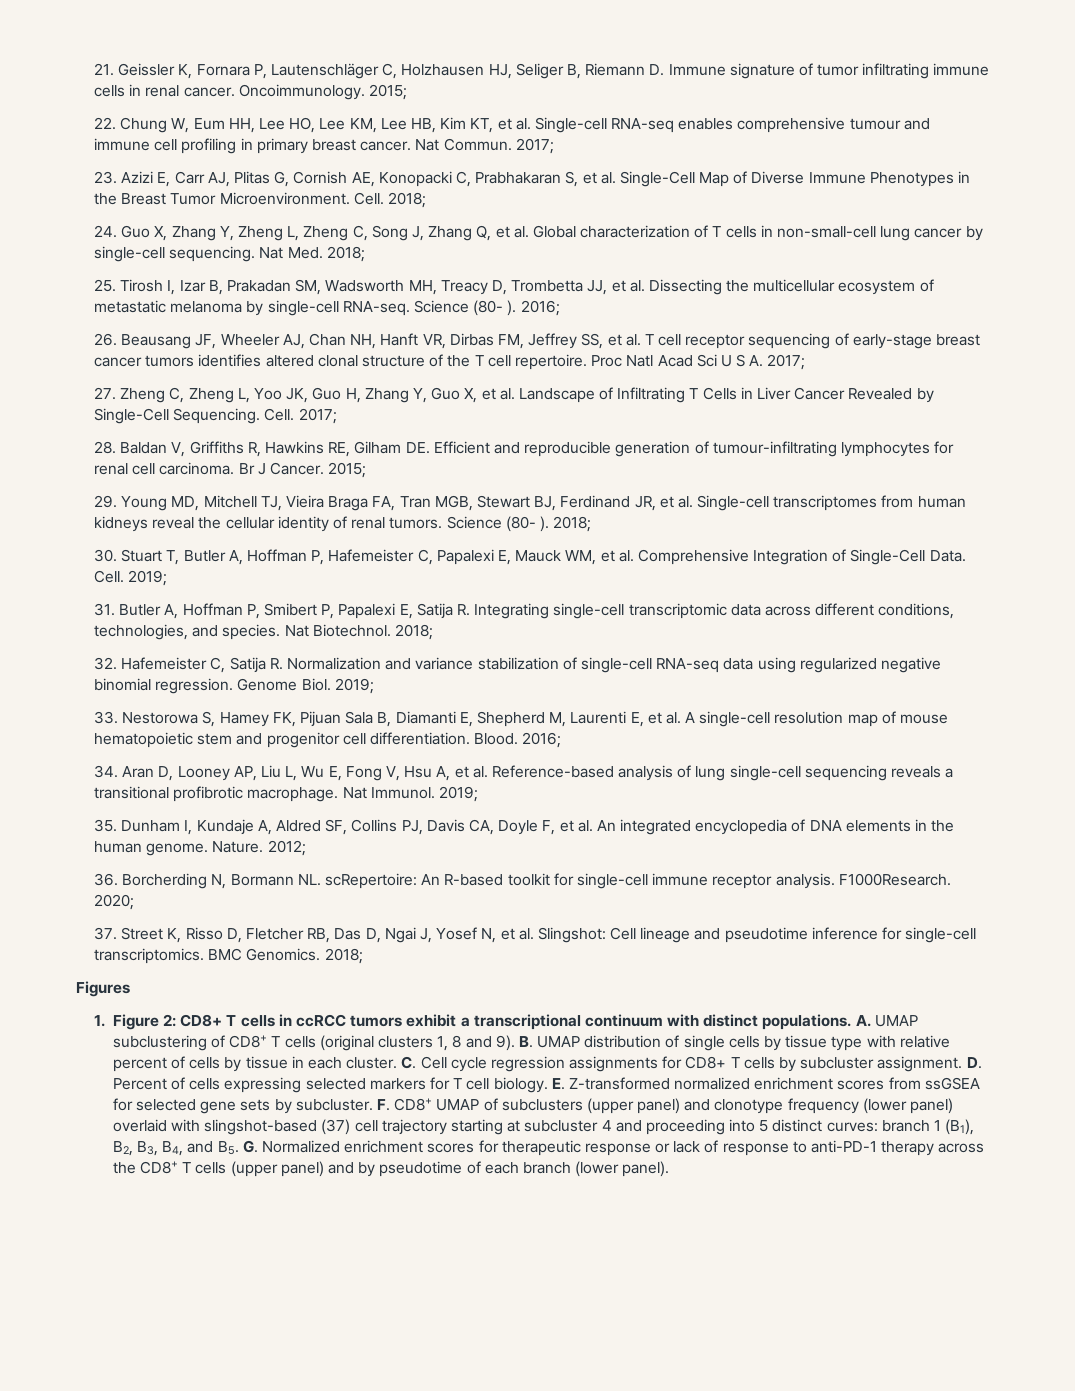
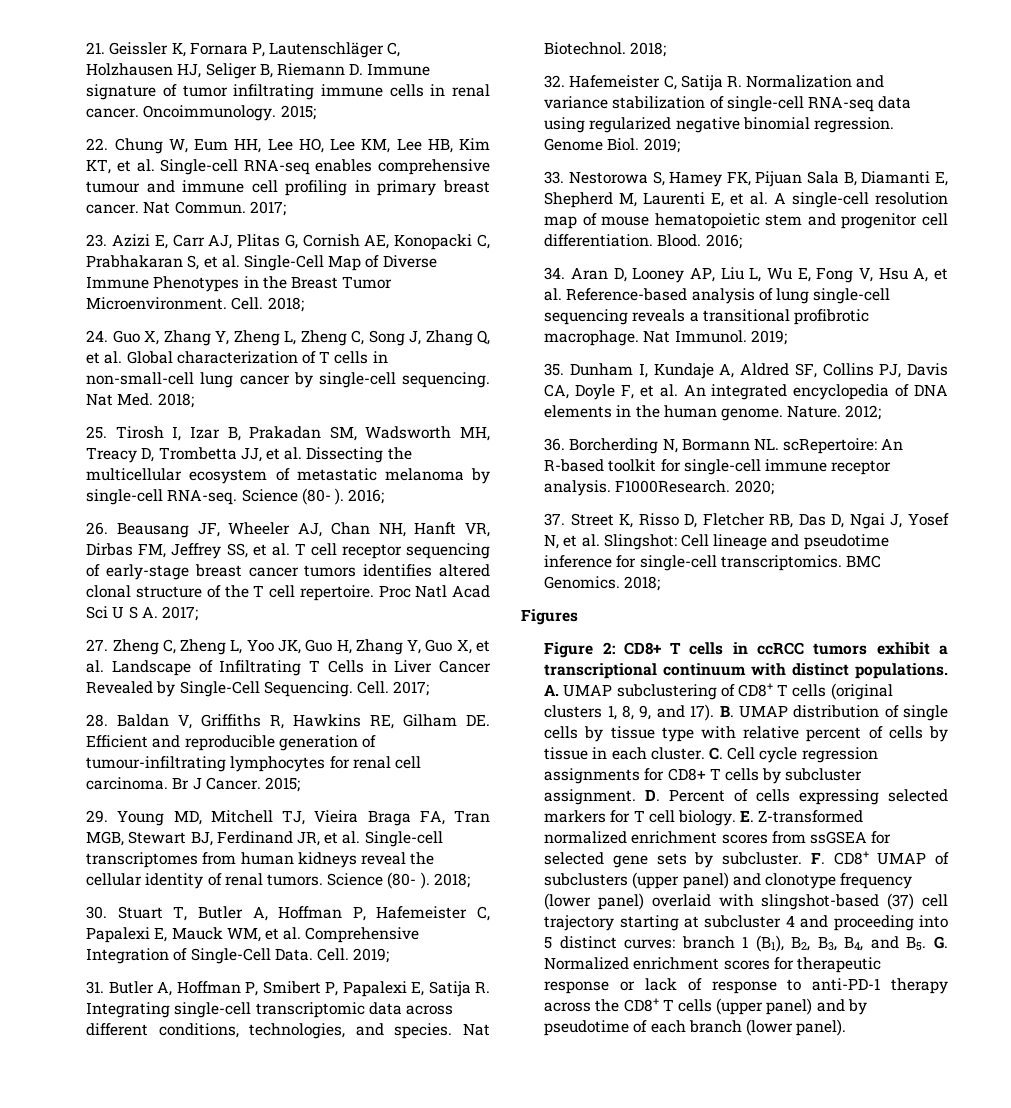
- 1. Figure 2: CD8+ T cells in ccRCC tumors exhibit a transcriptional continuum with distinct populations.
+ Figure 2: CD8+ T cells in ccRCC tumors exhibit a transcriptional continuum with distinct populations.
- A. UMAP subclustering of CD8+ T cells (original clusters 1, 8 and 9).
+ A. UMAP subclustering of CD8+ T cells (original clusters 1, 8, 9, and 17).

